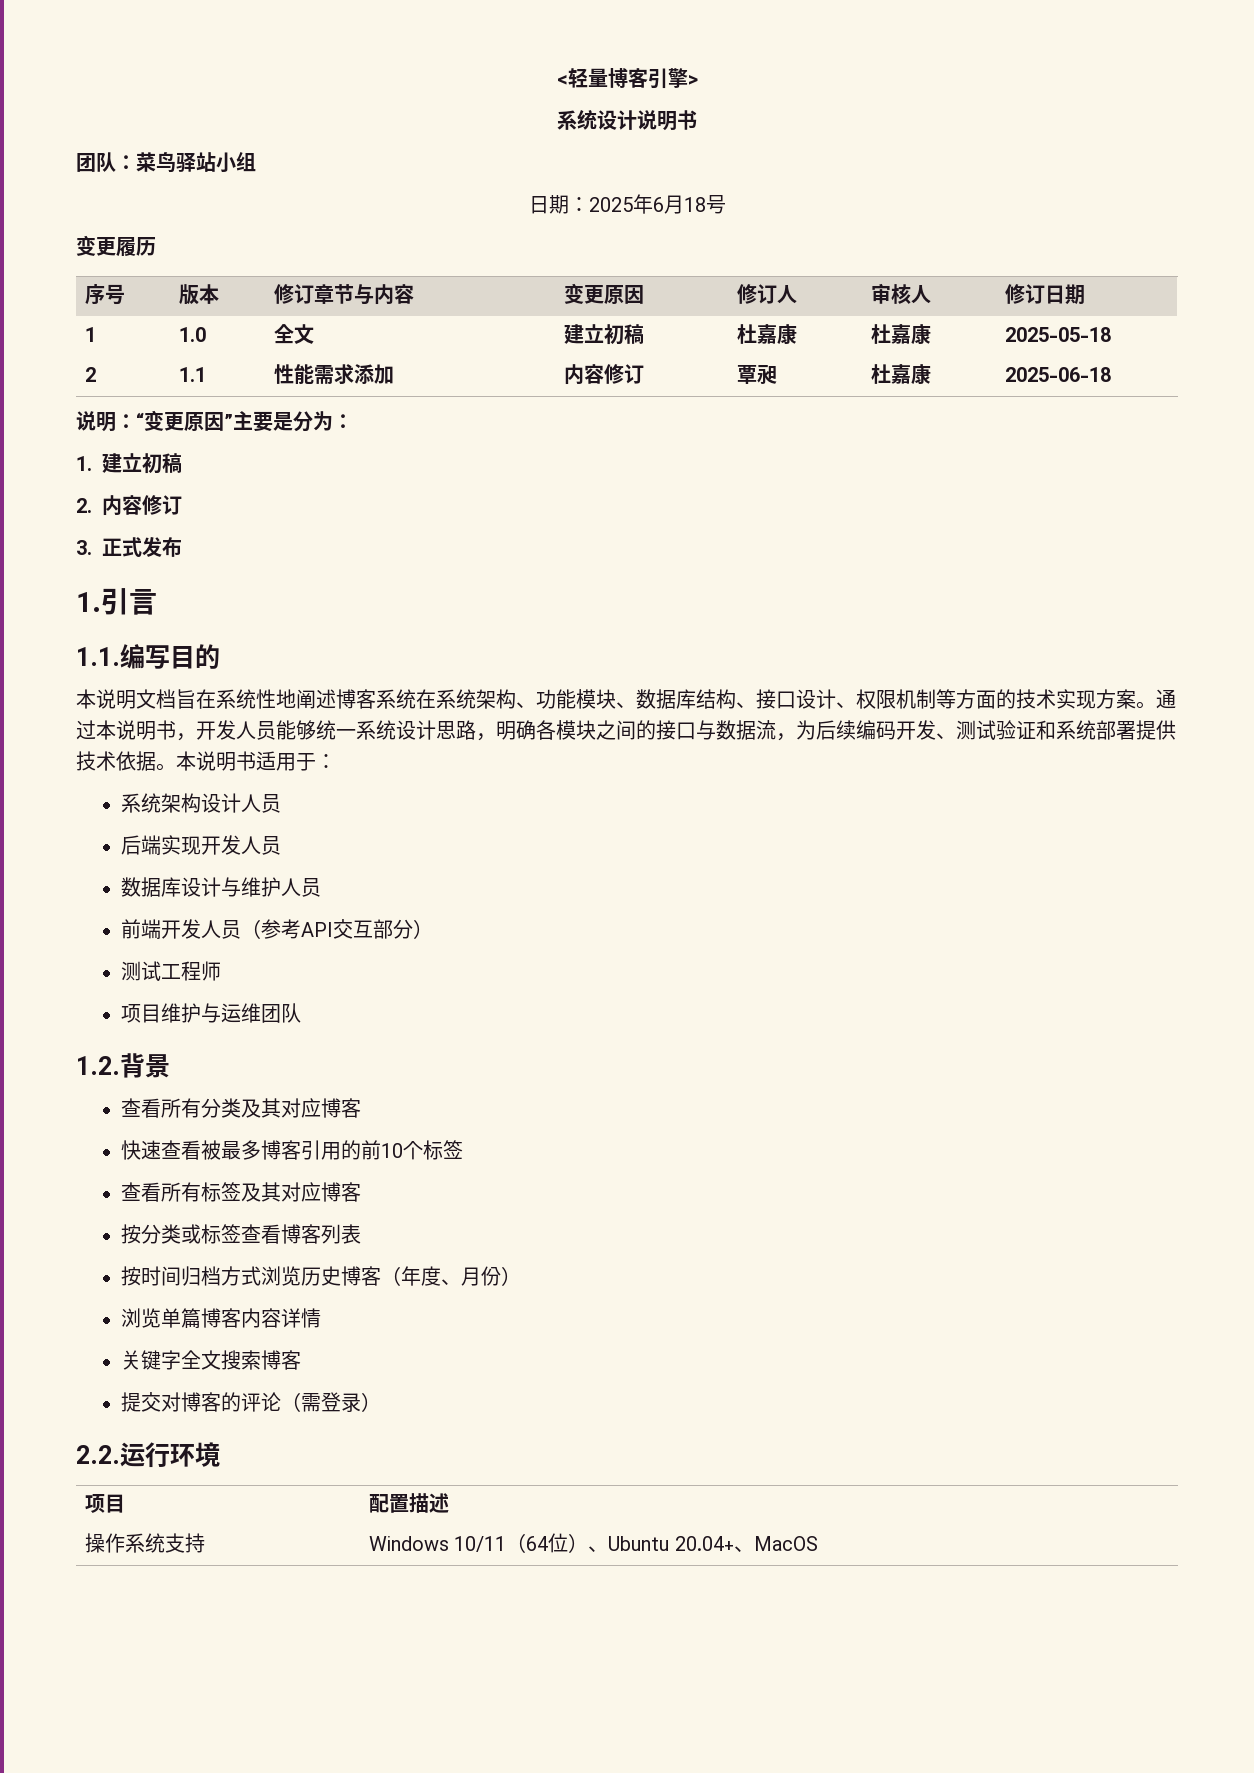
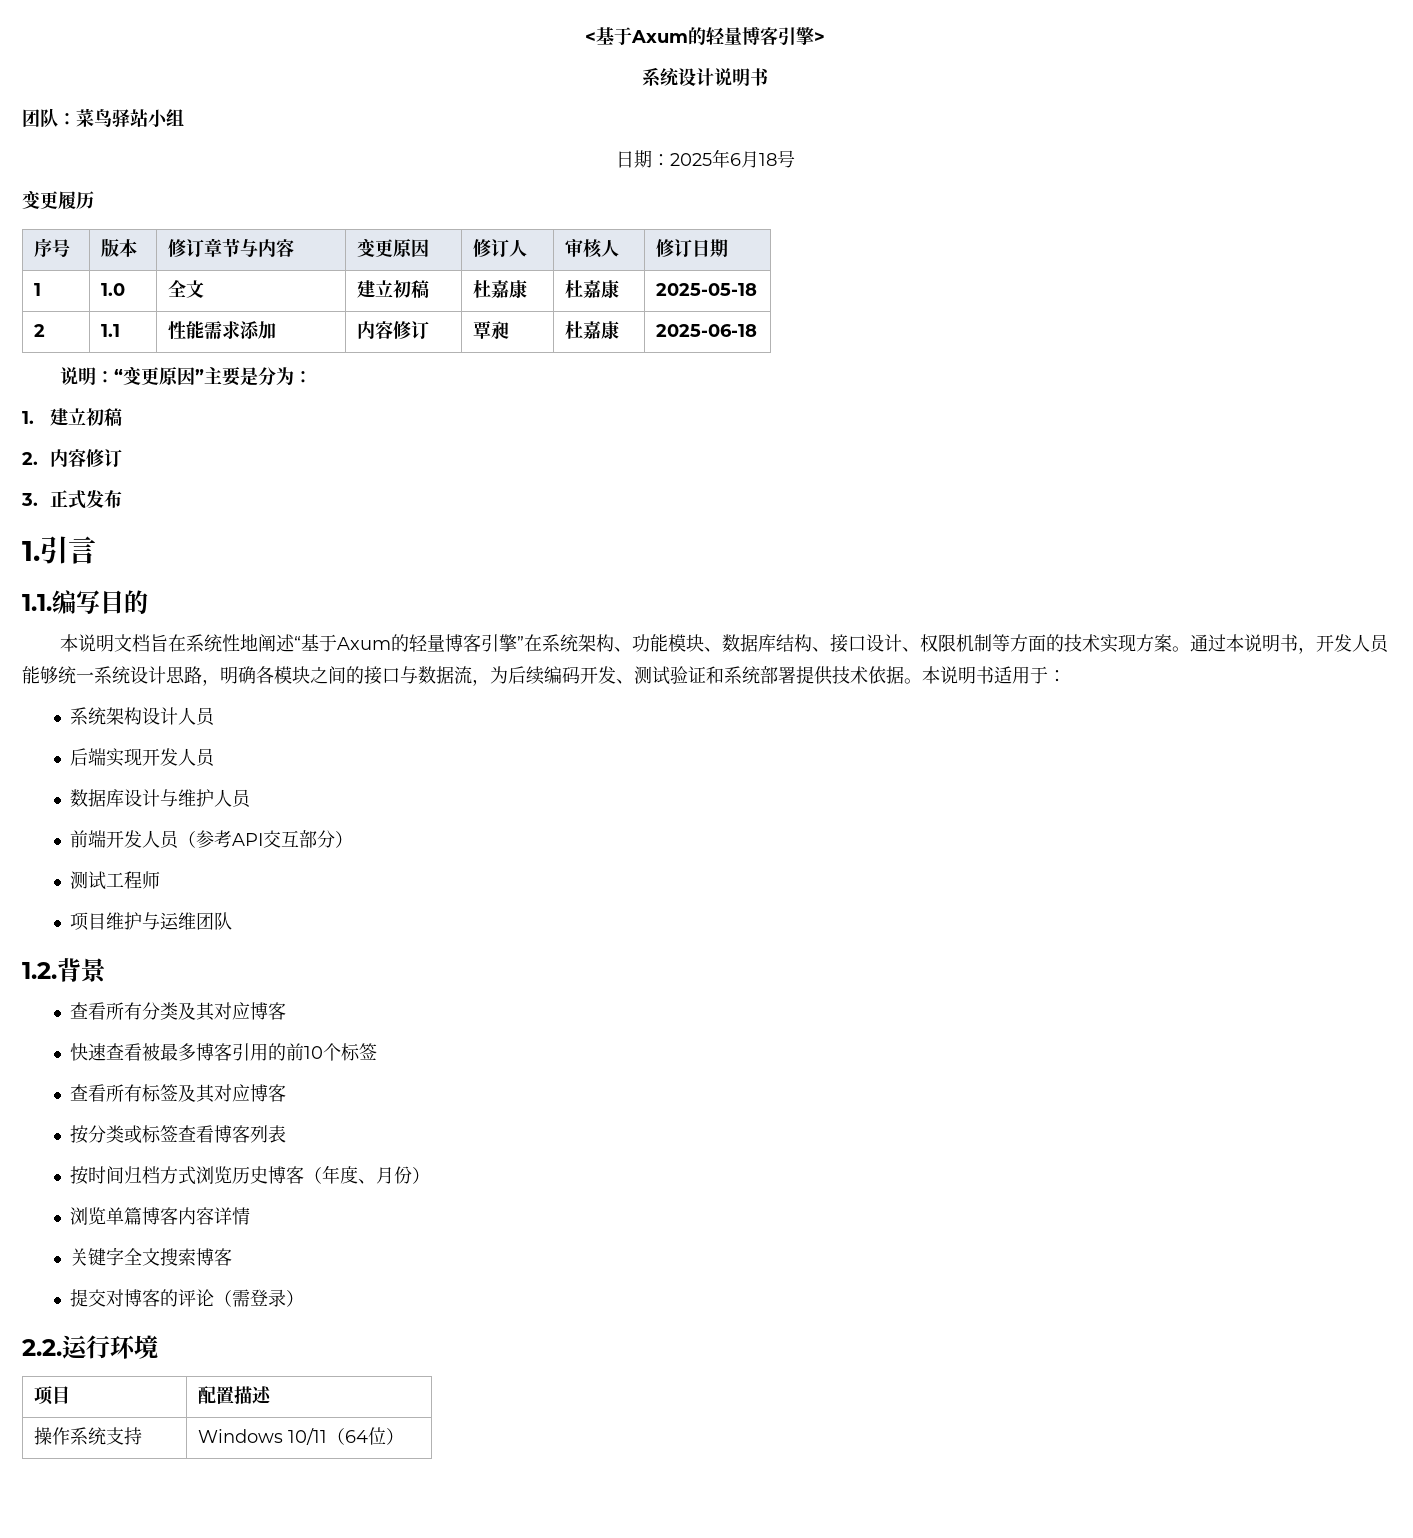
- <轻量博客引擎>
+ <基于Axum的轻量博客引擎>
- 本说明文档旨在系统性地阐述博客系统在系统架构、功能模块、数据库结构、接口设计、权限机制等方面的技术实现方案。
+ 本说明文档旨在系统性地阐述“基于Axum的轻量博客引擎”在系统架构、功能模块、数据库结构、接口设计、权限机制等方面的技术实现方案。
- 操作系统支持 | Windows 10/11（64位）、Ubuntu 20.04+、MacOS
+ 操作系统支持 | Windows 10/11（64位）

